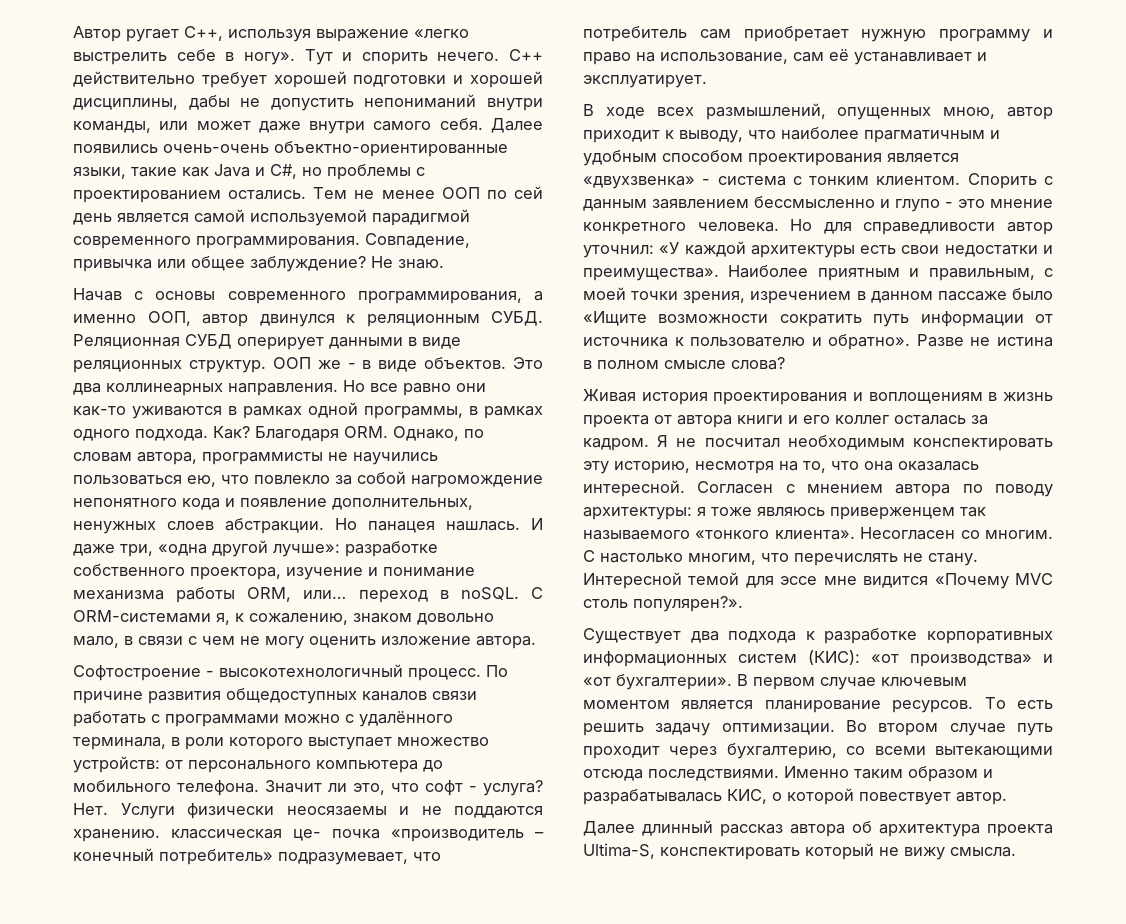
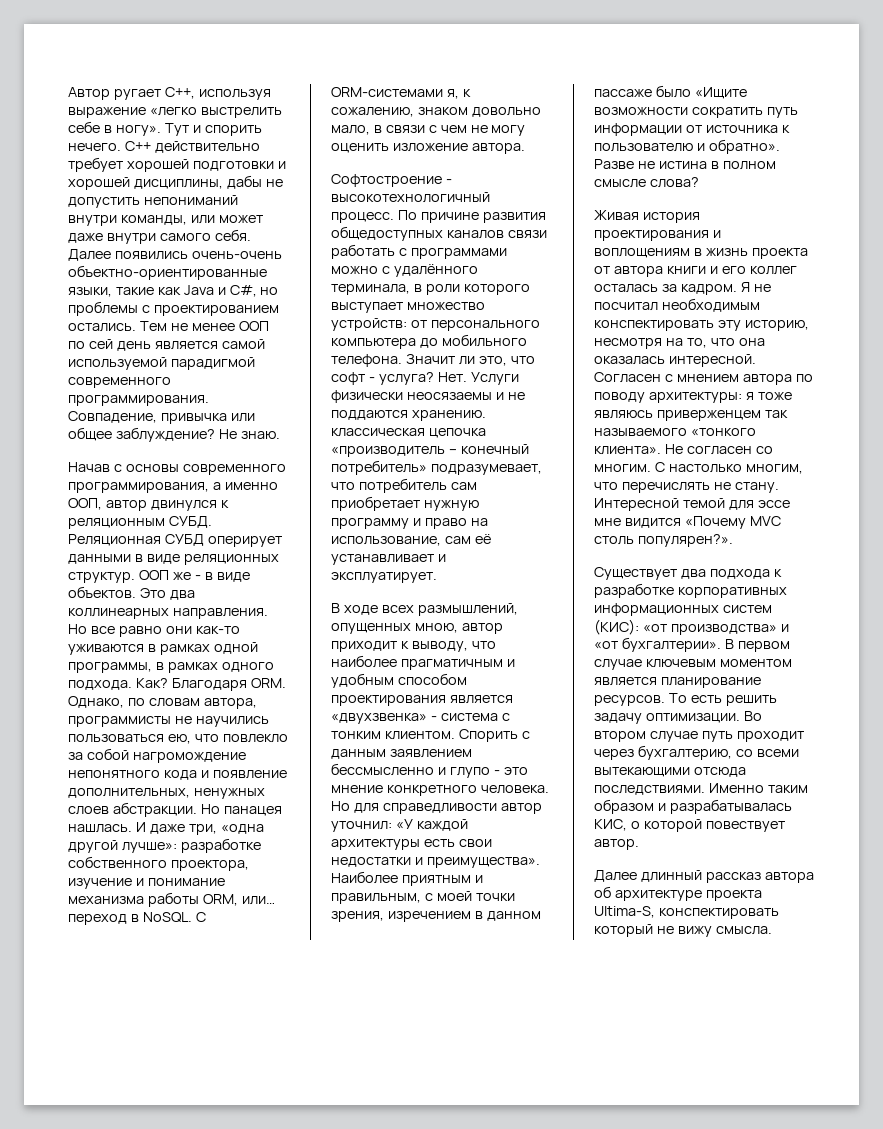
- И даже три, «одна другой лучше»: разработке собственного проектора, изучение и понимание механизма работы ORM, или… переход в noSQL.
+ И даже три, «одна другой лучше»: разработке собственного проектора, изучение и понимание механизма работы ORM, или… переход в NoSQL.
- Нет. Услуги физически неосязаемы и не поддаются хранению. классическая це- почка «производитель – конечный потребитель» подразумевает, что потребитель сам приобретает нужную программу и право на использование, сам её устанавливает и эксплуатирует.
+ Нет. Услуги физически неосязаемы и не поддаются хранению. классическая цепочка «производитель – конечный потребитель» подразумевает, что потребитель сам приобретает нужную программу и право на использование, сам её устанавливает и эксплуатирует.
- Несогласен со многим.
+ Не согласен со многим.
- Далее длинный рассказ автора об архитектура проекта Ultima-S, конспектировать который не вижу смысла.
+ Далее длинный рассказ автора об архитектуре проекта Ultima-S, конспектировать который не вижу смысла.

